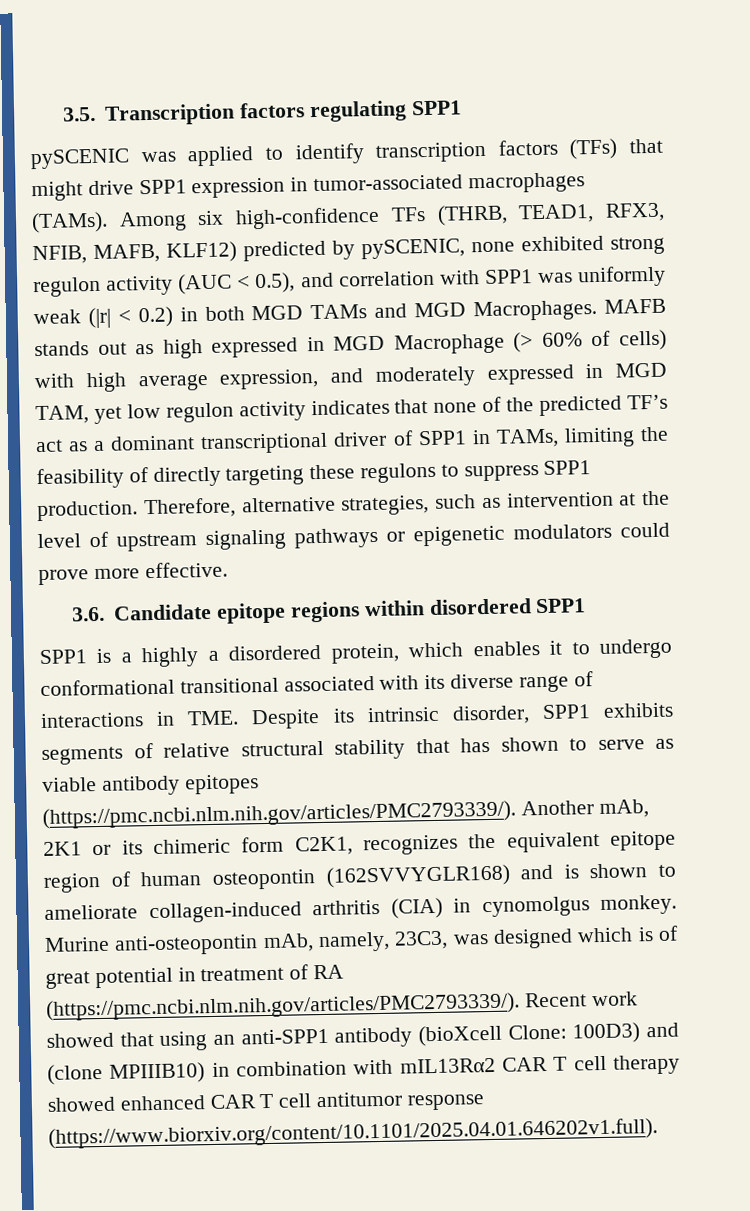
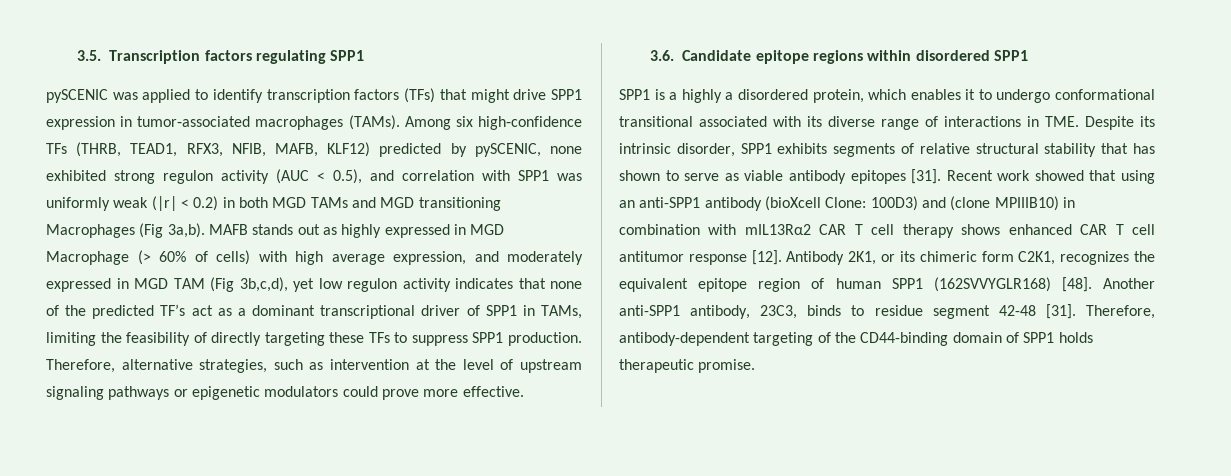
- Among six high‐confidence TFs (THRB, TEAD1, RFX3, NFIB, MAFB, KLF12) predicted by pySCENIC, none exhibited strong regulon activity (AUC < 0.5), and correlation with SPP1 was uniformly weak (|r| < 0.2) in both MGD TAMs and MGD Macrophages.
+ Among six high‐confidence TFs (THRB, TEAD1, RFX3, NFIB, MAFB, KLF12) predicted by pySCENIC, none exhibited strong regulon activity (AUC < 0.5), and correlation with SPP1 was uniformly weak (|r| < 0.2) in both MGD TAMs and MGD transitioning Macrophages (Fig 3a,b).
- MAFB stands out as high expressed in MGD Macrophage (> 60% of cells) with high average expression, and moderately expressed in MGD TAM, yet low regulon activity indicates that none of the predicted TF’s act as a dominant transcriptional driver of SPP1 in TAMs, limiting the feasibility of directly targeting these regulons to suppress SPP1 production.
+ MAFB stands out as highly expressed in MGD Macrophage (> 60% of cells) with high average expression, and moderately expressed in MGD TAM (Fig 3b,c,d), yet low regulon activity indicates that none of the predicted TF’s act as a dominant transcriptional driver of SPP1 in TAMs, limiting the feasibility of directly targeting these TFs to suppress SPP1 production.
- SPP1 is a highly a disordered protein, which enables it to undergo conformational transitional associated with its diverse range of interactions in TME. Despite its intrinsic disorder, SPP1 exhibits segments of relative structural stability that has shown to serve as viable antibody epitopes (https://pmc.ncbi.nlm.nih.gov/articles/PMC2793339/). Another mAb, 2K1 or its chimeric form C2K1, recognizes the equivalent epitope region of human osteopontin (162SVVYGLR168) and is shown to ameliorate collagen-induced arthritis (CIA) in cynomolgus monkey. Murine anti-osteopontin mAb, namely, 23C3, was designed which is of great potential in treatment of RA (https://pmc.ncbi.nlm.nih.gov/articles/PMC2793339/). Recent work showed that using an anti-SPP1 antibody (bioXcell Clone:
+ SPP1 is a highly a disordered protein, which enables it to undergo conformational transitional associated with its diverse range of interactions in TME. Despite its intrinsic disorder, SPP1 exhibits segments of relative structural stability that has shown to serve as viable antibody epitopes [31]. Recent work showed that using an anti-SPP1 antibody (bioXcell Clone:
- 100D3) and (clone MPIIIB10) in combination with mIL13Rα2 CAR T cell therapy showed enhanced CAR T cell antitumor response (https://www.biorxiv.org/content/10.1101/2025.04.01.646202v1.full).
+ 100D3) and (clone MPIIIB10) in combination with mIL13Rα2 CAR T cell therapy shows enhanced CAR T cell antitumor response [12]. Antibody 2K1, or its chimeric form C2K1, recognizes the equivalent epitope region of human SPP1 (162SVVYGLR168) [48]. Another anti-SPP1 antibody, 23C3, binds to residue segment 42-48 [31]. Therefore, antibody-dependent targeting of the CD44-binding domain of SPP1 holds therapeutic promise.

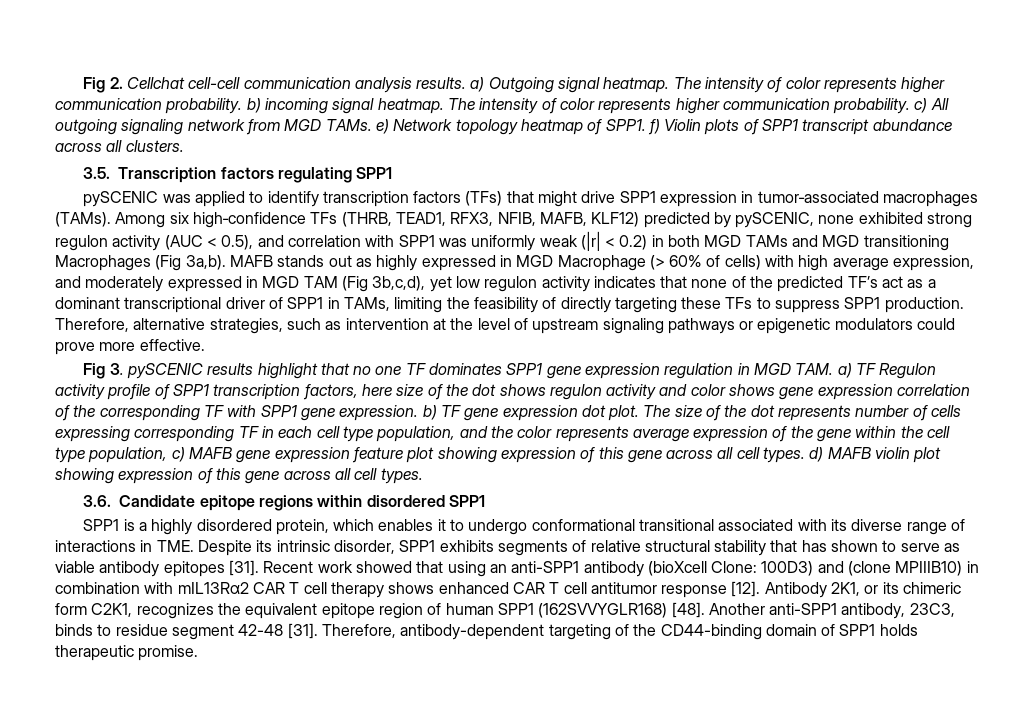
+ Fig 2. Cellchat cell-cell communication analysis results. a) Outgoing signal heatmap. The intensity of color represents higher communication probability. b) incoming signal heatmap. The intensity of color represents higher communication probability. c) All outgoing signaling network from MGD TAMs. e) Network topology heatmap of SPP1. f) Violin plots of SPP1 transcript abundance across all clusters.
+ Fig 3. pySCENIC results highlight that no one TF dominates SPP1 gene expression regulation in MGD TAM. a) TF Regulon activity profile of SPP1 transcription factors, here size of the dot shows regulon activity and color shows gene expression correlation of the corresponding TF with SPP1 gene expression. b) TF gene expression dot plot. The size of the dot represents number of cells expressing corresponding TF in each cell type population, and the color represents average expression of the gene within the cell type population, c) MAFB gene expression feature plot showing expression of this gene across all cell types. d) MAFB violin plot showing expression of this gene across all cell types.
- SPP1 is a highly a disordered protein, which enables it to undergo conformational transitional associated with its diverse range of interactions in TME. Despite its intrinsic disorder, SPP1 exhibits segments of relative structural stability that has shown to serve as viable antibody epitopes [31].
+ SPP1 is a highly disordered protein, which enables it to undergo conformational transitional associated with its diverse range of interactions in TME. Despite its intrinsic disorder, SPP1 exhibits segments of relative structural stability that has shown to serve as viable antibody epitopes [31].

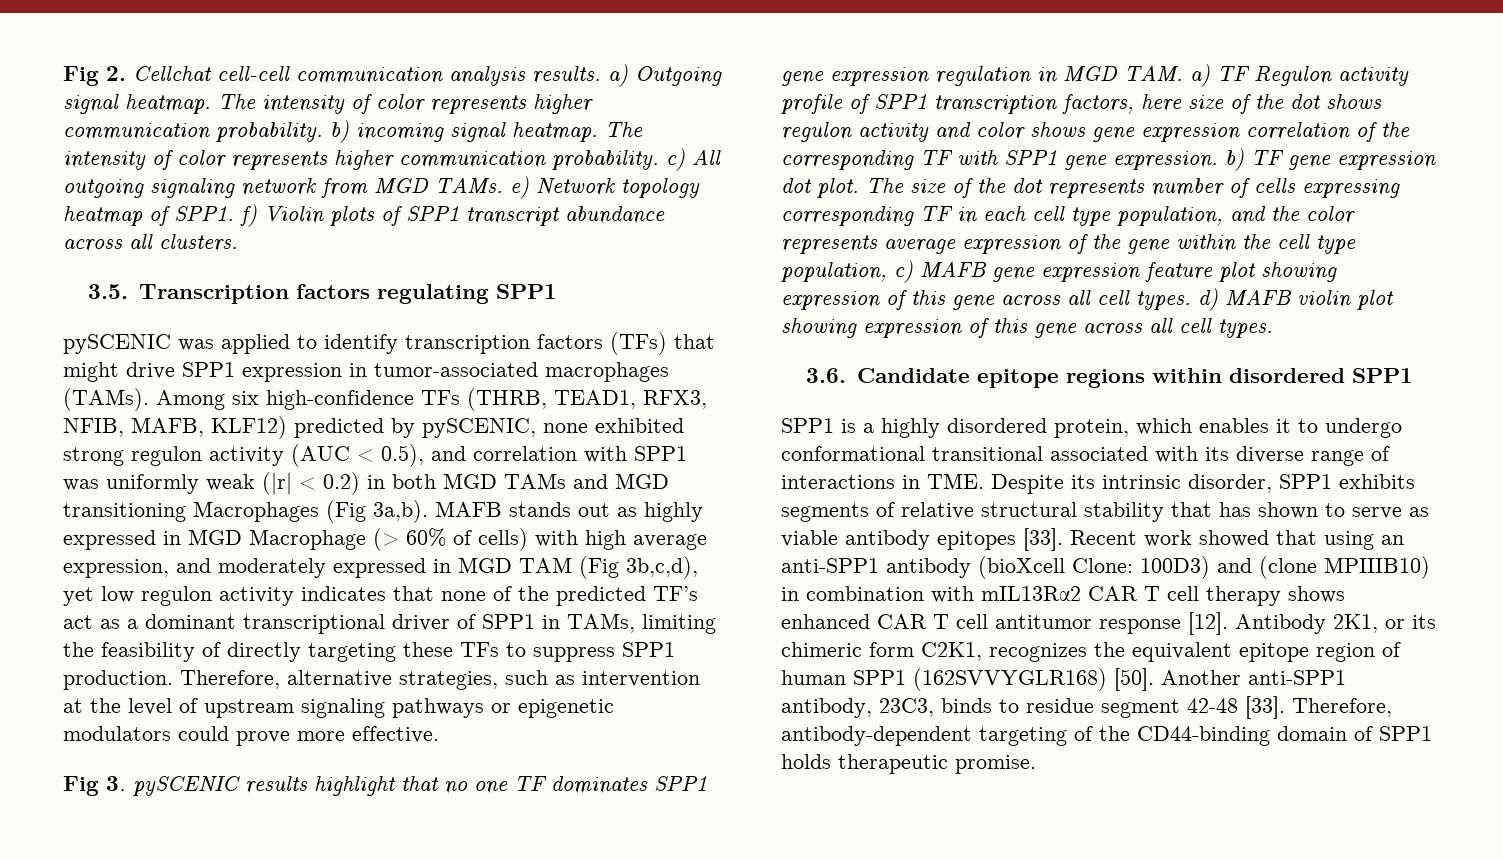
- SPP1 is a highly disordered protein, which enables it to undergo conformational transitional associated with its diverse range of interactions in TME. Despite its intrinsic disorder, SPP1 exhibits segments of relative structural stability that has shown to serve as viable antibody epitopes [31].
+ SPP1 is a highly disordered protein, which enables it to undergo conformational transitional associated with its diverse range of interactions in TME. Despite its intrinsic disorder, SPP1 exhibits segments of relative structural stability that has shown to serve as viable antibody epitopes [33].
- Antibody 2K1, or its chimeric form C2K1, recognizes the equivalent epitope region of human SPP1 (162SVVYGLR168) [48].
+ Antibody 2K1, or its chimeric form C2K1, recognizes the equivalent epitope region of human SPP1 (162SVVYGLR168) [50].
- Another anti-SPP1 antibody, 23C3, binds to residue segment 42-48 [31].
+ Another anti-SPP1 antibody, 23C3, binds to residue segment 42-48 [33].

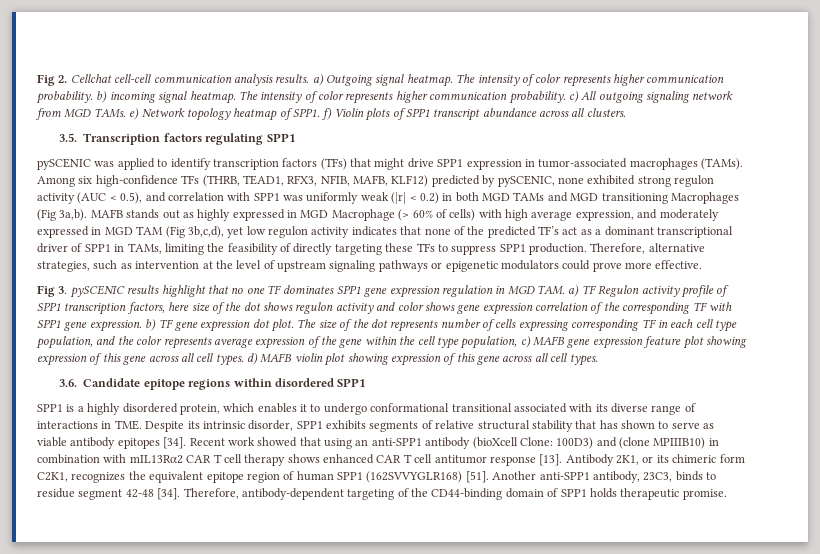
- SPP1 is a highly disordered protein, which enables it to undergo conformational transitional associated with its diverse range of interactions in TME. Despite its intrinsic disorder, SPP1 exhibits segments of relative structural stability that has shown to serve as viable antibody epitopes [33].
+ SPP1 is a highly disordered protein, which enables it to undergo conformational transitional associated with its diverse range of interactions in TME. Despite its intrinsic disorder, SPP1 exhibits segments of relative structural stability that has shown to serve as viable antibody epitopes [34].
- Recent work showed that using an anti-SPP1 antibody (bioXcell Clone: 100D3) and (clone MPIIIB10) in combination with mIL13Rα2 CAR T cell therapy shows enhanced CAR T cell antitumor response [12].
+ Recent work showed that using an anti-SPP1 antibody (bioXcell Clone: 100D3) and (clone MPIIIB10) in combination with mIL13Rα2 CAR T cell therapy shows enhanced CAR T cell antitumor response [13].
- Antibody 2K1, or its chimeric form C2K1, recognizes the equivalent epitope region of human SPP1 (162SVVYGLR168) [50].
+ Antibody 2K1, or its chimeric form C2K1, recognizes the equivalent epitope region of human SPP1 (162SVVYGLR168) [51].
- Another anti-SPP1 antibody, 23C3, binds to residue segment 42-48 [33].
+ Another anti-SPP1 antibody, 23C3, binds to residue segment 42-48 [34].

